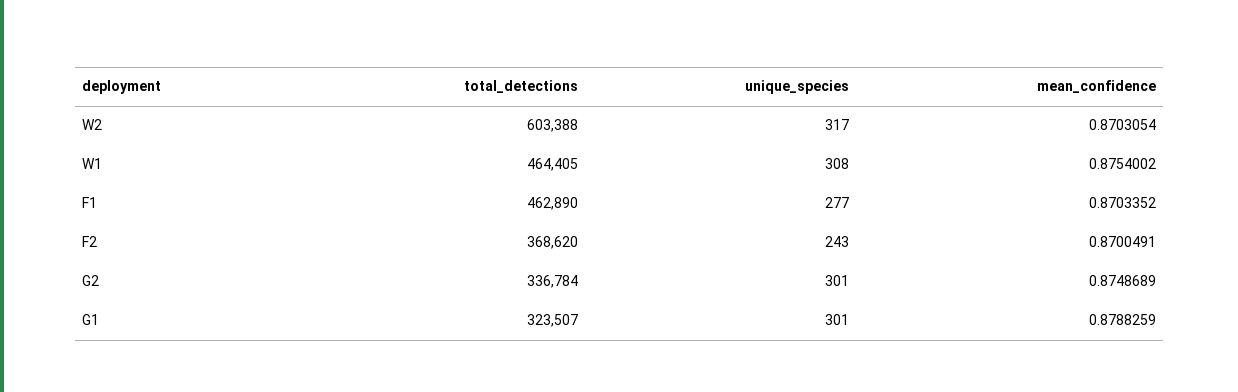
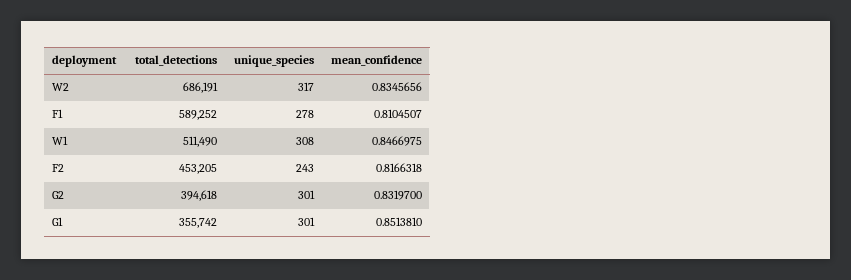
- W2 | 603,388 | 317 | 0.8703054
+ W2 | 686,191 | 317 | 0.8345656
+ F1 | 589,252 | 278 | 0.8104507
- W1 | 464,405 | 308 | 0.8754002
- F1 | 462,890 | 277 | 0.8703352
+ W1 | 511,490 | 308 | 0.8466975
- F2 | 368,620 | 243 | 0.8700491
+ F2 | 453,205 | 243 | 0.8166318
- G2 | 336,784 | 301 | 0.8748689
+ G2 | 394,618 | 301 | 0.8319700
- G1 | 323,507 | 301 | 0.8788259
+ G1 | 355,742 | 301 | 0.8513810

